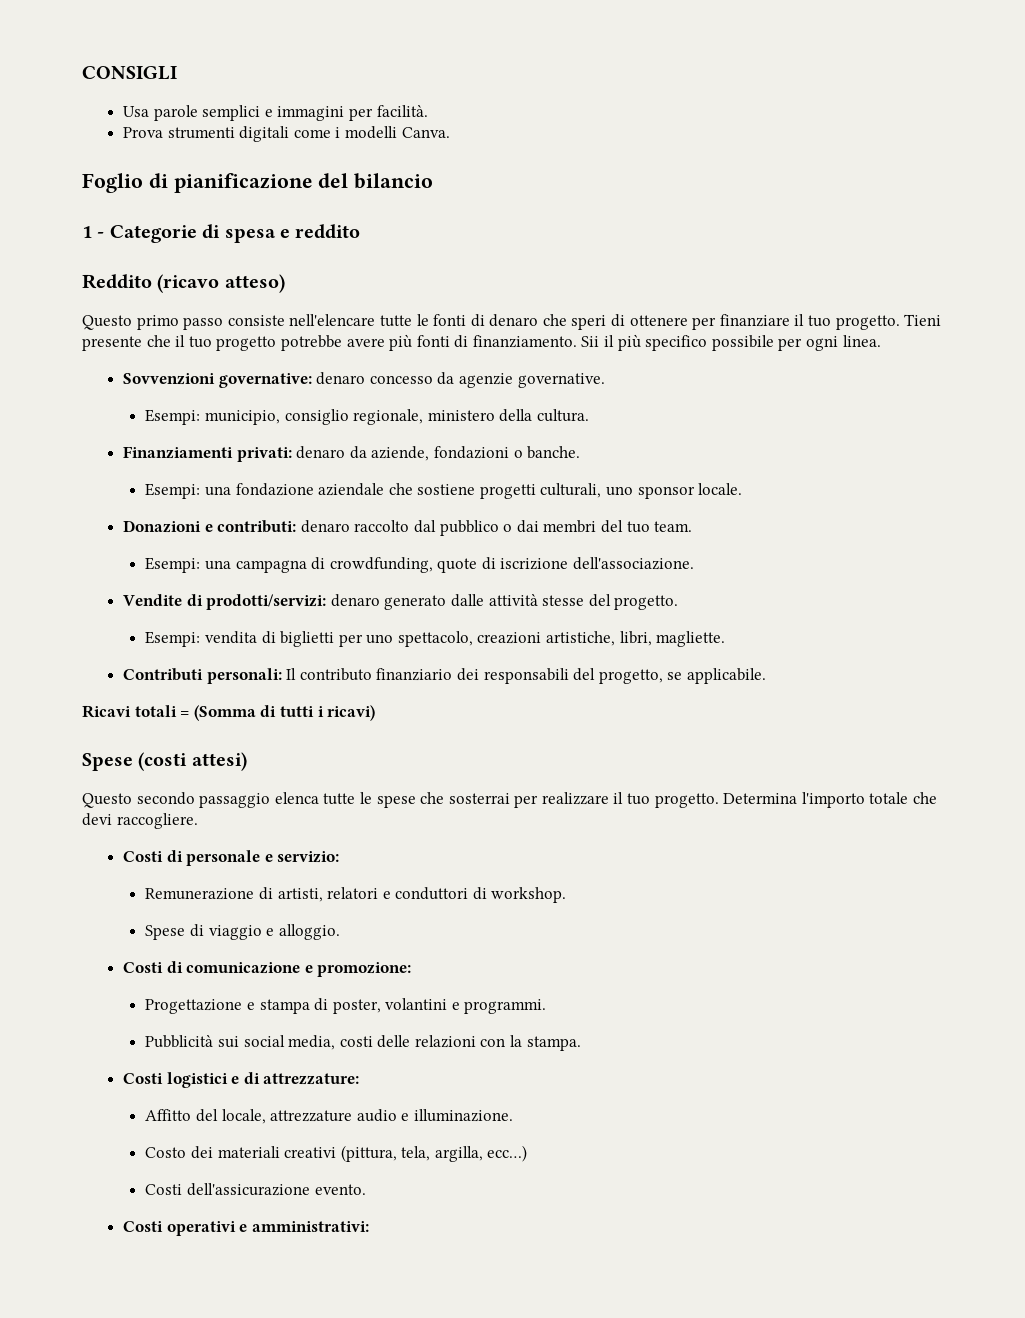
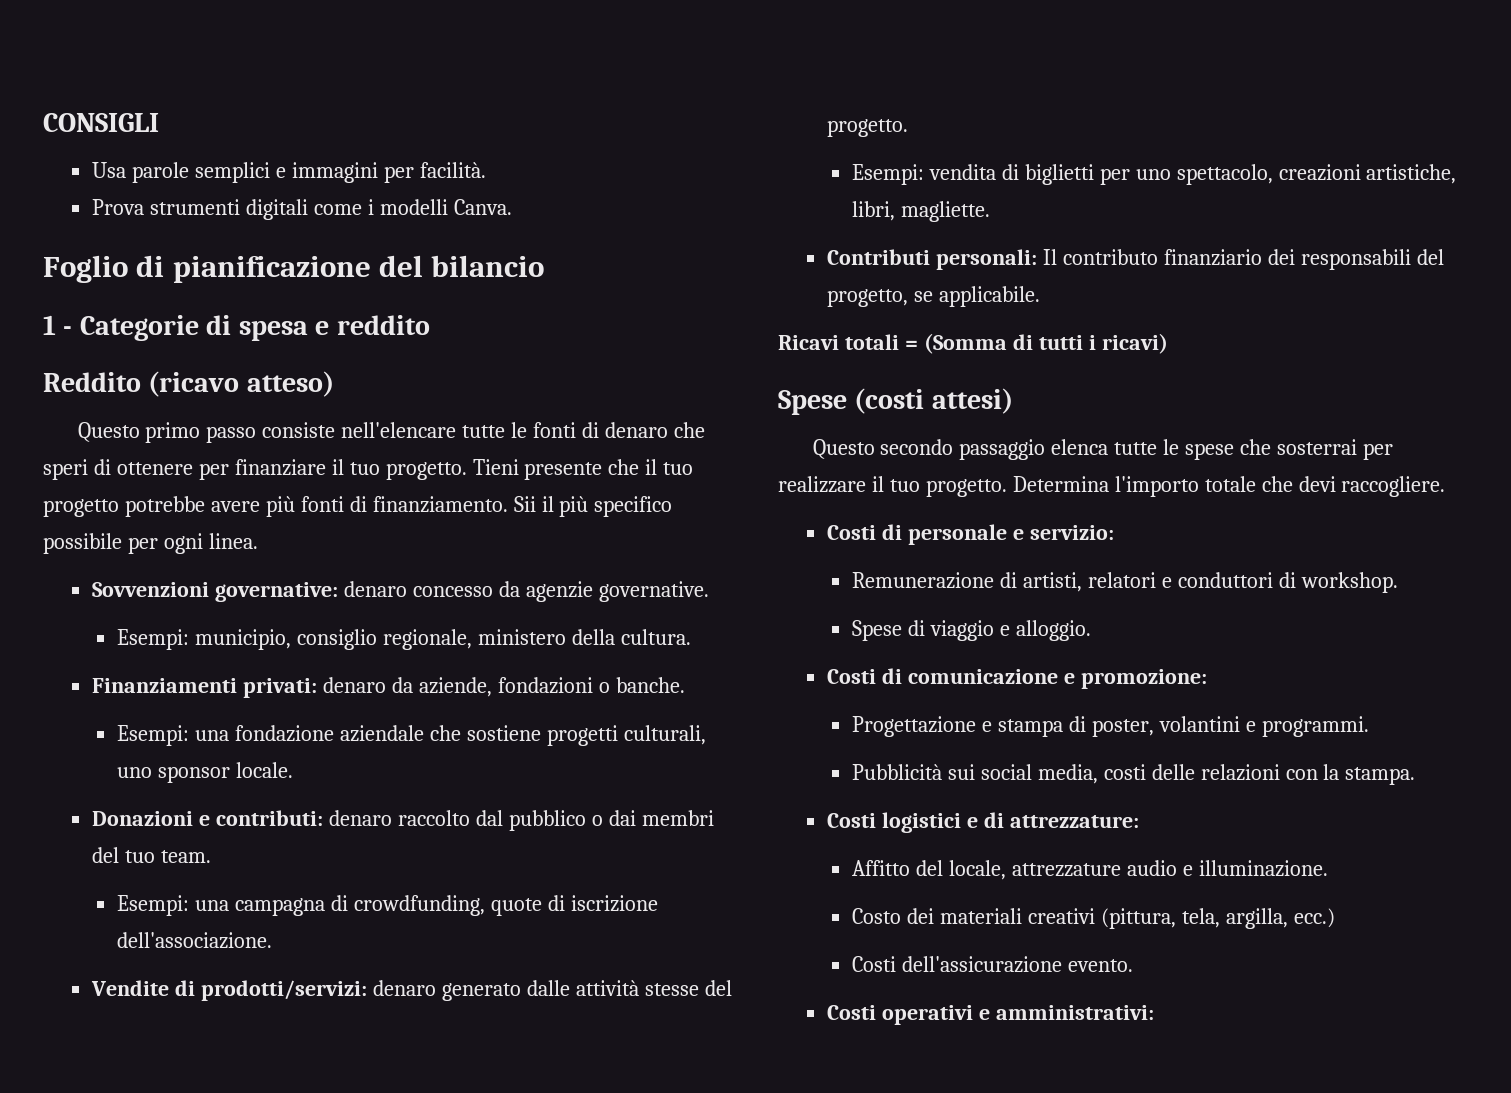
- Costo dei materiali creativi (pittura, tela, argilla, ecc…)
+ Costo dei materiali creativi (pittura, tela, argilla, ecc.)

